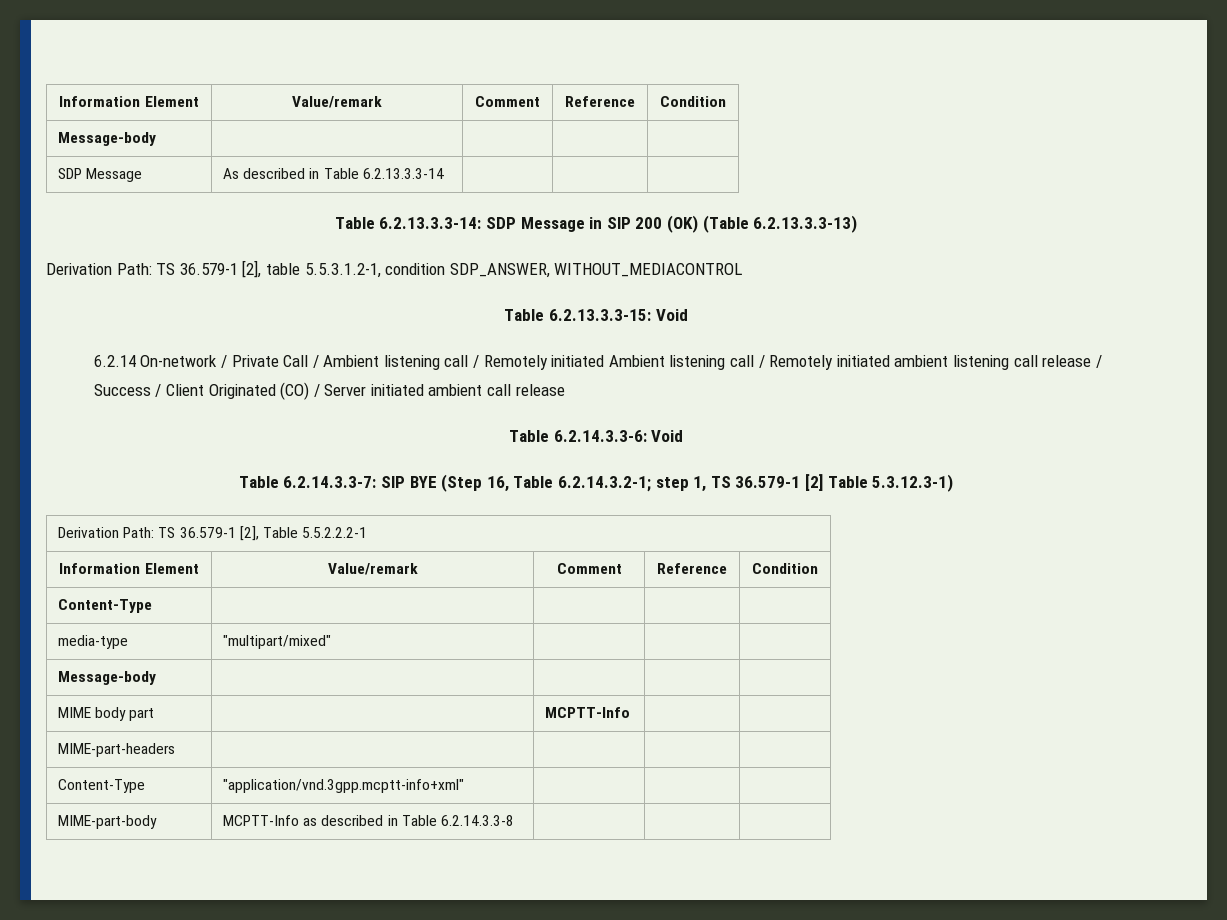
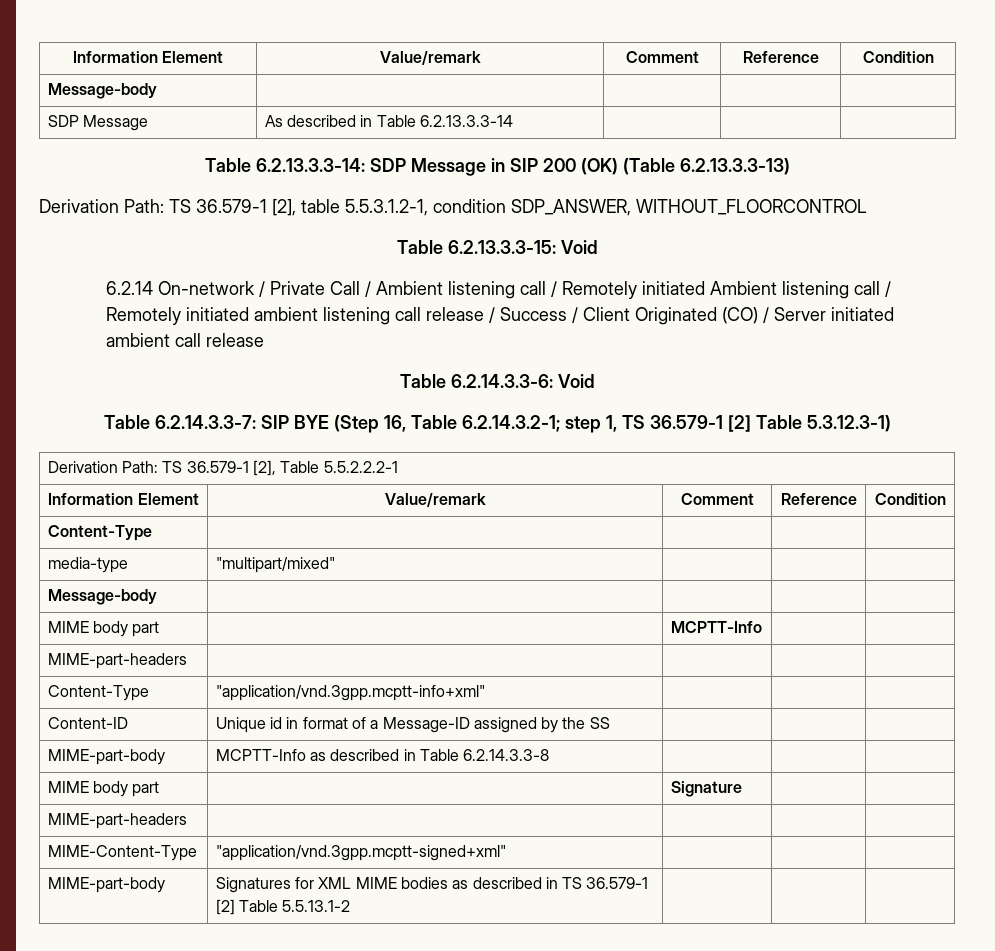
- Derivation Path: TS 36.579-1 [2], table 5.5.3.1.2-1, condition SDP_ANSWER, WITHOUT_MEDIACONTROL
+ Derivation Path: TS 36.579-1 [2], table 5.5.3.1.2-1, condition SDP_ANSWER, WITHOUT_FLOORCONTROL
+ Content-ID | Unique id in format of a Message-ID assigned by the SS | | |
+ MIME body part | | Signature | |
+ MIME-part-headers | | | |
+ MIME-Content-Type | "application/vnd.3gpp.mcptt-signed+xml" | | |
+ MIME-part-body | Signatures for XML MIME bodies as described in TS 36.579-1 [2] Table 5.5.13.1-2 | | |

